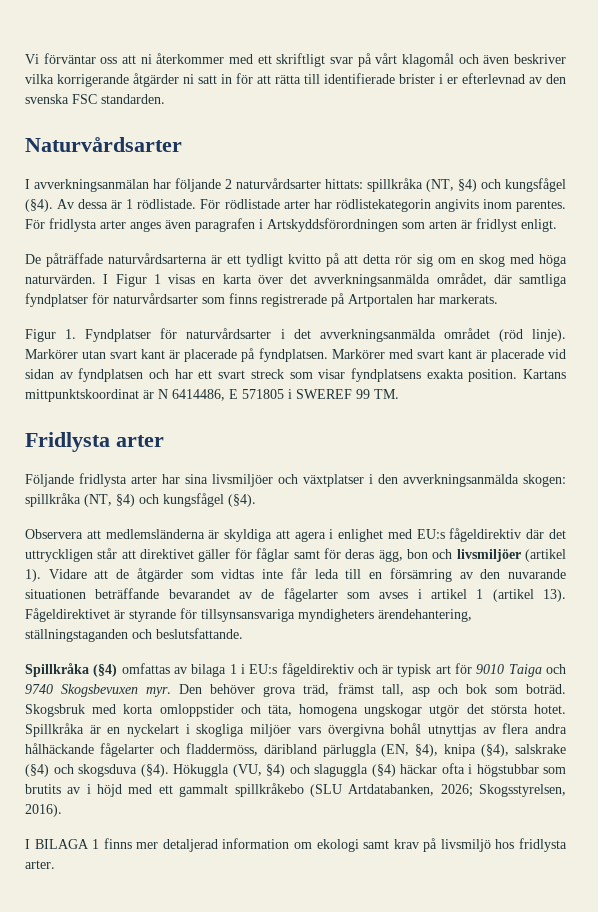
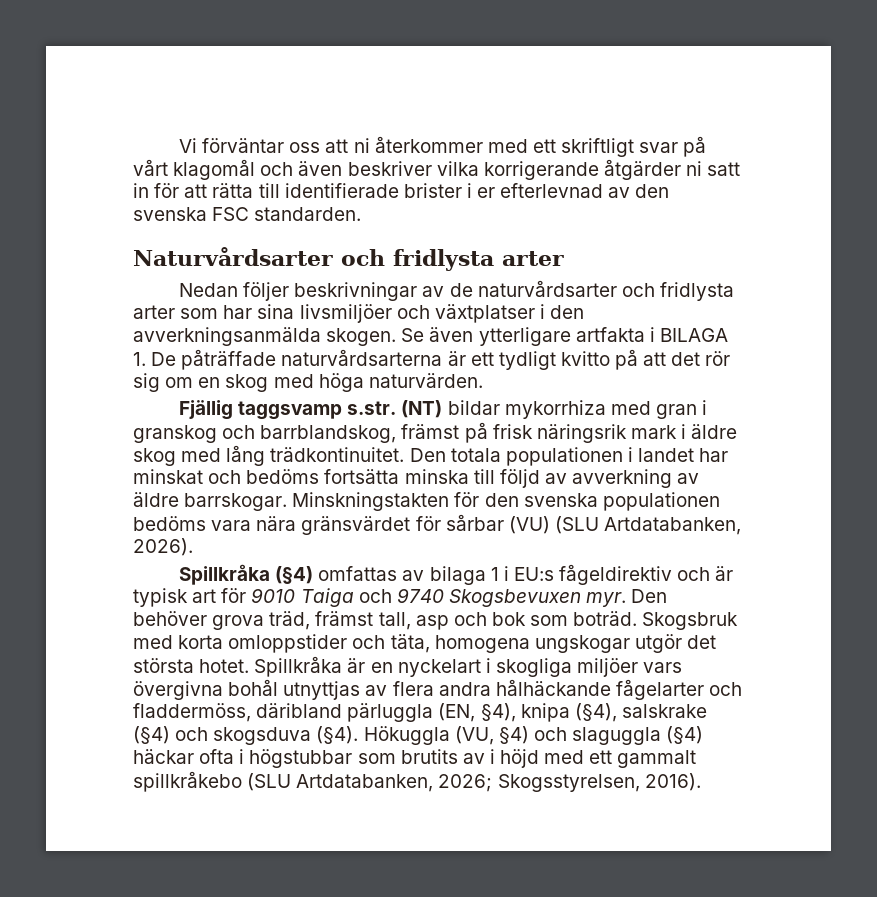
- Naturvårdsarter
- I avverkningsanmälan har följande 2 naturvårdsarter hittats: spillkråka (NT, §4) och kungsfågel (§4). Av dessa är 1 rödlistade. För rödlistade arter har rödlistekategorin angivits inom parentes. För fridlysta arter anges även paragrafen i Artskyddsförordningen som arten är fridlyst enligt.
- De påträffade naturvårdsarterna är ett tydligt kvitto på att detta rör sig om en skog med höga naturvärden. I Figur 1 visas en karta över det avverkningsanmälda området, där samtliga fyndplatser för naturvårdsarter som finns registrerade på Artportalen har markerats.
- Figur 1. Fyndplatser för naturvårdsarter i det avverkningsanmälda området (röd linje). Markörer utan svart kant är placerade på fyndplatsen. Markörer med svart kant är placerade vid sidan av fyndplatsen och har ett svart streck som visar fyndplatsens exakta position. Kartans mittpunktskoordinat är N 6414486, E 571805 i SWEREF 99 TM.
- Fridlysta arter
- Följande fridlysta arter har sina livsmiljöer och växtplatser i den avverkningsanmälda skogen: spillkråka (NT, §4) och kungsfågel (§4).
- Observera att medlemsländerna är skyldiga att agera i enlighet med EU:s fågeldirektiv där det uttryckligen står att direktivet gäller för fåglar samt för deras ägg, bon och livsmiljöer (artikel 1). Vidare att de åtgärder som vidtas inte får leda till en försämring av den nuvarande situationen beträffande bevarandet av de fågelarter som avses i artikel 1 (artikel 13). Fågeldirektivet är styrande för tillsynsansvariga myndigheters ärendehantering, ställningstaganden och beslutsfattande.
+ Naturvårdsarter och fridlysta arter
+ Nedan följer beskrivningar av de naturvårdsarter och fridlysta arter som har sina livsmiljöer och växtplatser i den avverkningsanmälda skogen. Se även ytterligare artfakta i BILAGA 1. De påträffade naturvårdsarterna är ett tydligt kvitto på att det rör sig om en skog med höga naturvärden.
+ Fjällig taggsvamp s.str. (NT) bildar mykorrhiza med gran i granskog och barrblandskog, främst på frisk näringsrik mark i äldre skog med lång trädkontinuitet. Den totala populationen i landet har minskat och bedöms fortsätta minska till följd av avverkning av äldre barrskogar. Minskningstakten för den svenska populationen bedöms vara nära gränsvärdet för sårbar (VU) (SLU Artdatabanken, 2026).
- I BILAGA 1 finns mer detaljerad information om ekologi samt krav på livsmiljö hos fridlysta arter.

